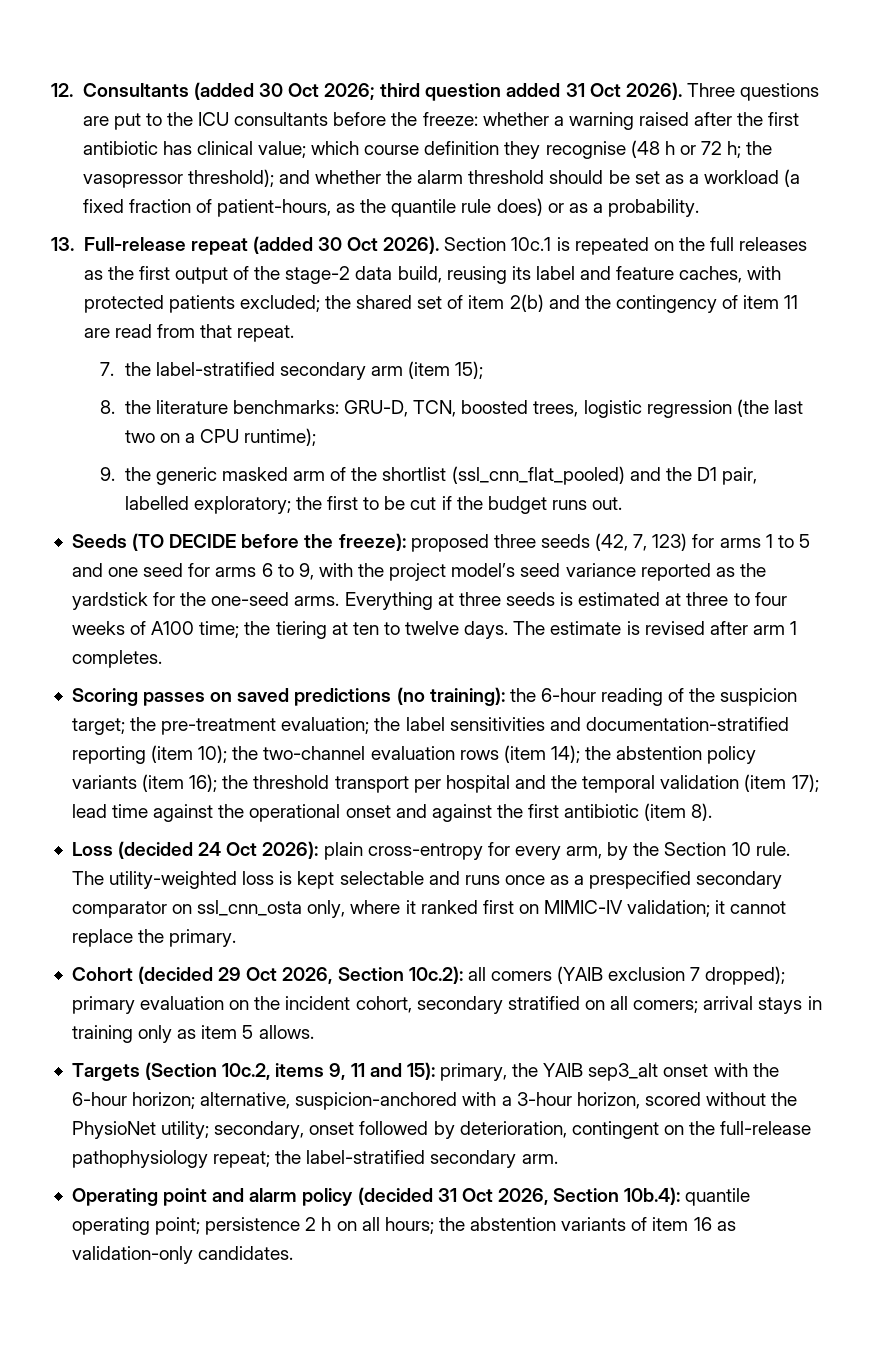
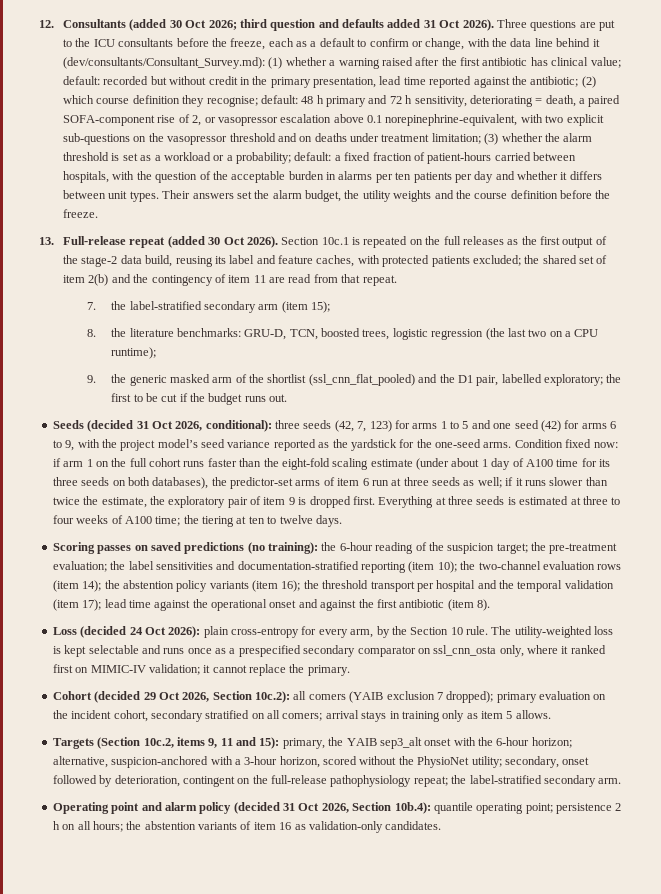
- 12. Consultants (added 30 Oct 2026; third question added 31 Oct 2026).
+ 12. Consultants (added 30 Oct 2026; third question and defaults added 31 Oct 2026).
- Three questions are put to the ICU consultants before the freeze: whether a warning raised after the first antibiotic has clinical value; which course definition they recognise (48 h or 72 h; the vasopressor threshold); and whether the alarm threshold should be set as a workload (a fixed fraction of patient-hours, as the quantile rule does) or as a probability.
+ Three questions are put to the ICU consultants before the freeze, each as a default to confirm or change, with the data line behind it (dev/consultants/Consultant_Survey.md): (1) whether a warning raised after the first antibiotic has clinical value; default: recorded but without credit in the primary presentation, lead time reported against the antibiotic; (2) which course definition they recognise; default: 48 h primary and 72 h sensitivity, deteriorating = death, a paired SOFA-component rise of 2, or vasopressor escalation above 0.1 norepinephrine-equivalent, with two explicit sub-questions on the vasopressor threshold and on deaths under treatment limitation; (3) whether the alarm threshold is set as a workload or a probability; default: a fixed fraction of patient-hours carried between hospitals, with the question of the acceptable burden in alarms per ten patients per day and whether it differs between unit types. Their answers set the alarm budget, the utility weights and the course definition before the freeze.
- Seeds (TO DECIDE before the freeze): proposed three seeds (42, 7, 123) for arms 1 to 5 and one seed for arms 6 to 9, with the project model’s seed variance reported as the yardstick for the one-seed arms.
+ Seeds (decided 31 Oct 2026, conditional): three seeds (42, 7, 123) for arms 1 to 5 and one seed (42) for arms 6 to 9, with the project model’s seed variance reported as the yardstick for the one-seed arms.
+ Condition fixed now: if arm 1 on the full cohort runs faster than the eight-fold scaling estimate (under about 1 day of A100 time for its three seeds on both databases), the predictor-set arms of item 6 run at three seeds as well; if it runs slower than twice the estimate, the exploratory pair of item 9 is dropped first.
- The estimate is revised after arm 1 completes.

